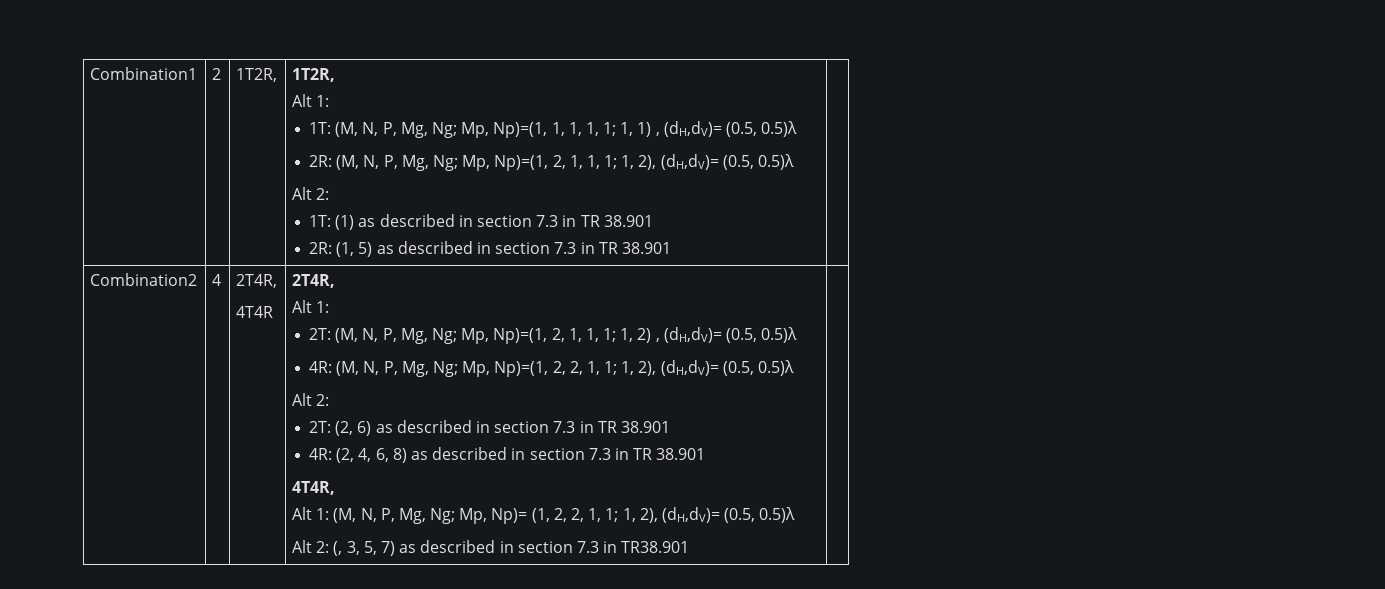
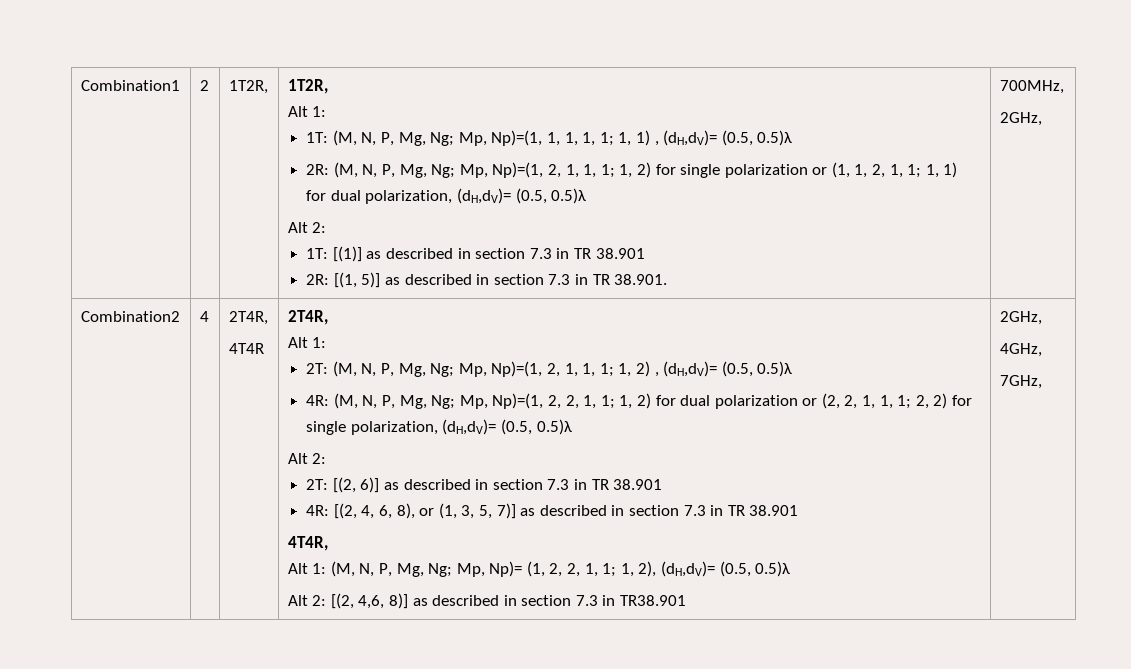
- 2R: (M, N, P, Mg, Ng; Mp, Np)=(1, 2, 1, 1, 1; 1, 2), (dH,dV)= (0.5, 0.5)λ
+ 2R: (M, N, P, Mg, Ng; Mp, Np)=(1, 2, 1, 1, 1; 1, 2) for single polarization or (1, 1, 2, 1, 1; 1, 1) for dual polarization, (dH,dV)= (0.5, 0.5)λ
- 1T: (1) as described in section 7.3 in TR 38.901
+ 1T: [(1)] as described in section 7.3 in TR 38.901
- 2R: (1, 5) as described in section 7.3 in TR 38.901
+ 2R: [(1, 5)] as described in section 7.3 in TR 38.901. | 700MHz,
+ 2GHz,
- 4R: (M, N, P, Mg, Ng; Mp, Np)=(1, 2, 2, 1, 1; 1, 2), (dH,dV)= (0.5, 0.5)λ
+ 4R: (M, N, P, Mg, Ng; Mp, Np)=(1, 2, 2, 1, 1; 1, 2) for dual polarization or (2, 2, 1, 1, 1; 2, 2) for single polarization, (dH,dV)= (0.5, 0.5)λ
- 2T: (2, 6) as described in section 7.3 in TR 38.901
+ 2T: [(2, 6)] as described in section 7.3 in TR 38.901
- 4R: (2, 4, 6, 8) as described in section 7.3 in TR 38.901
+ 4R: [(2, 4, 6, 8), or (1, 3, 5, 7)] as described in section 7.3 in TR 38.901
- Alt 2: (, 3, 5, 7) as described in section 7.3 in TR38.901
+ Alt 2: [(2, 4,6, 8)] as described in section 7.3 in TR38.901 | 2GHz,
+ 4GHz,
+ 7GHz,

